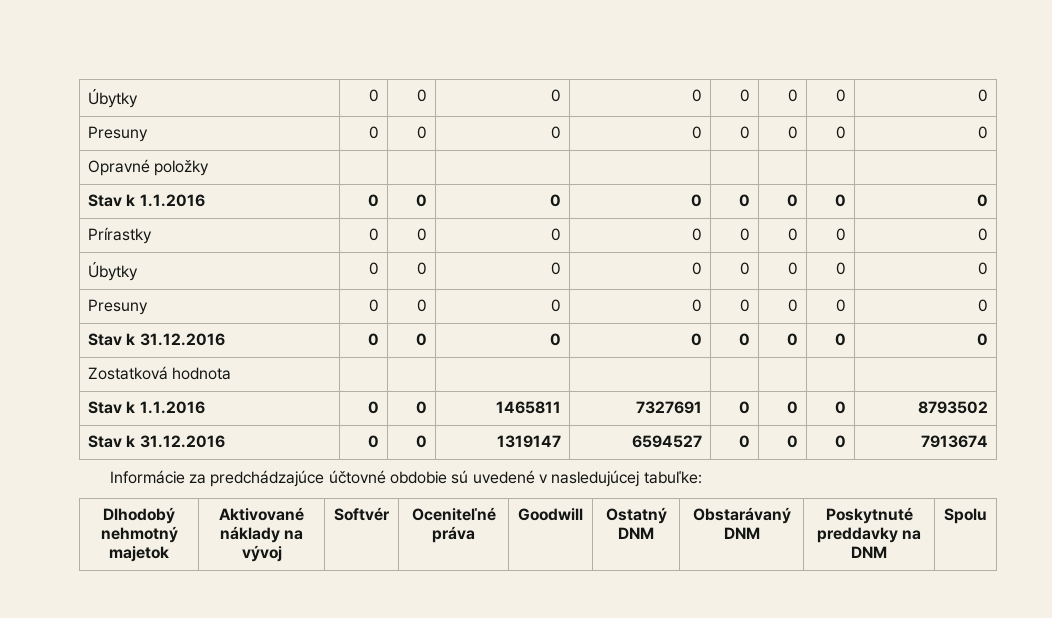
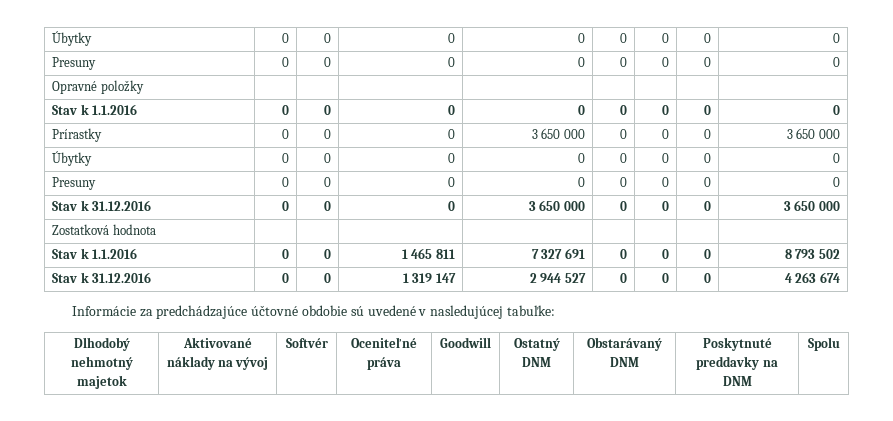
- Prírastky | 0 | 0 | 0 | 0 | 0 | 0 | 0 | 0
+ Prírastky | 0 | 0 | 0 | 3 650 000 | 0 | 0 | 0 | 3 650 000
- Stav k 31.12.2016 | 0 | 0 | 0 | 0 | 0 | 0 | 0 | 0
+ Stav k 31.12.2016 | 0 | 0 | 0 | 3 650 000 | 0 | 0 | 0 | 3 650 000
- Stav k 1.1.2016 | 0 | 0 | 1465811 | 7327691 | 0 | 0 | 0 | 8793502
- Stav k 31.12.2016 | 0 | 0 | 1319147 | 6594527 | 0 | 0 | 0 | 7913674
+ Stav k 1.1.2016 | 0 | 0 | 1 465 811 | 7 327 691 | 0 | 0 | 0 | 8 793 502
+ Stav k 31.12.2016 | 0 | 0 | 1 319 147 | 2 944 527 | 0 | 0 | 0 | 4 263 674

